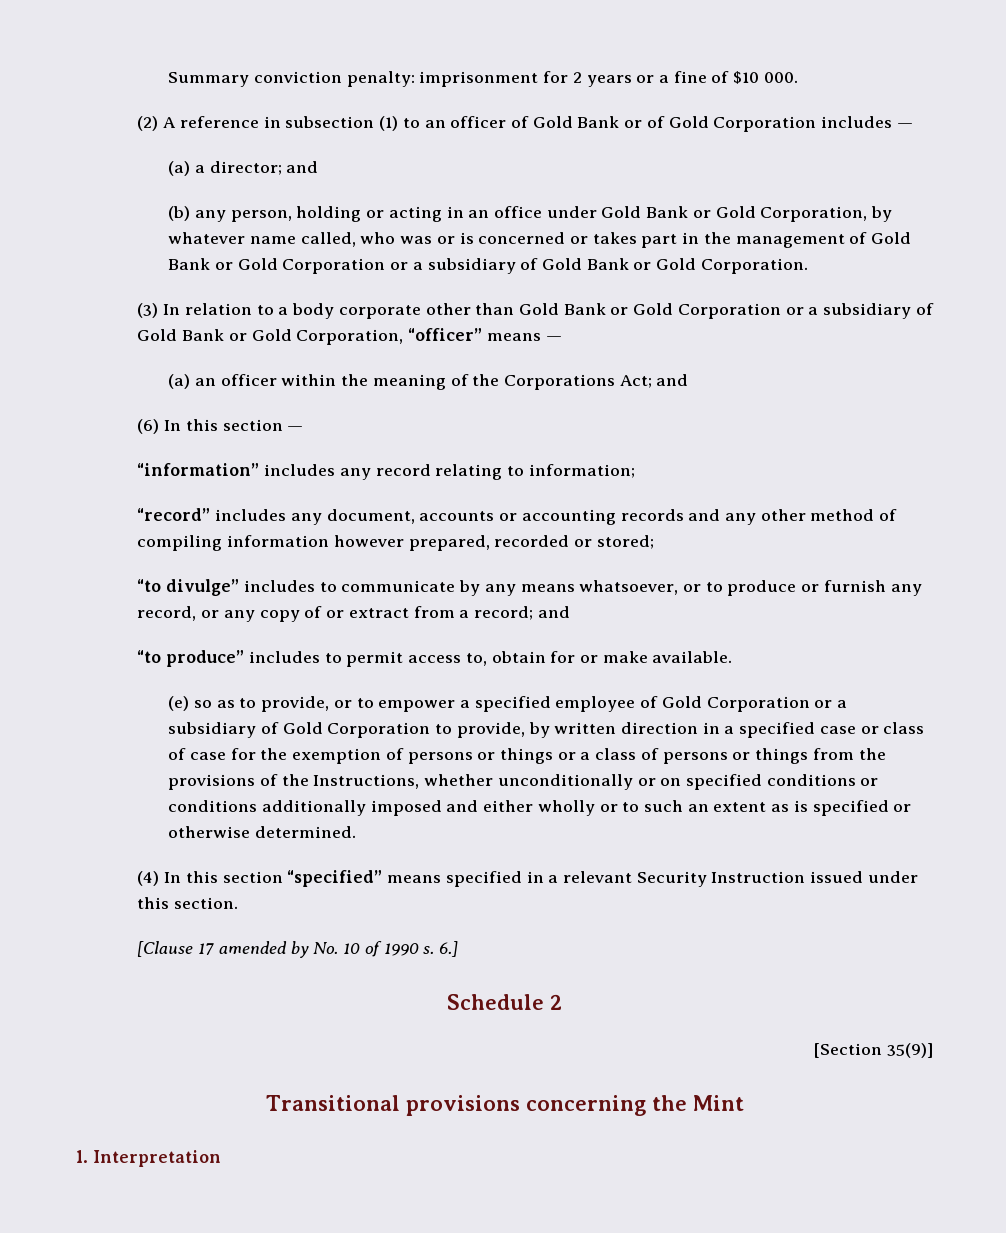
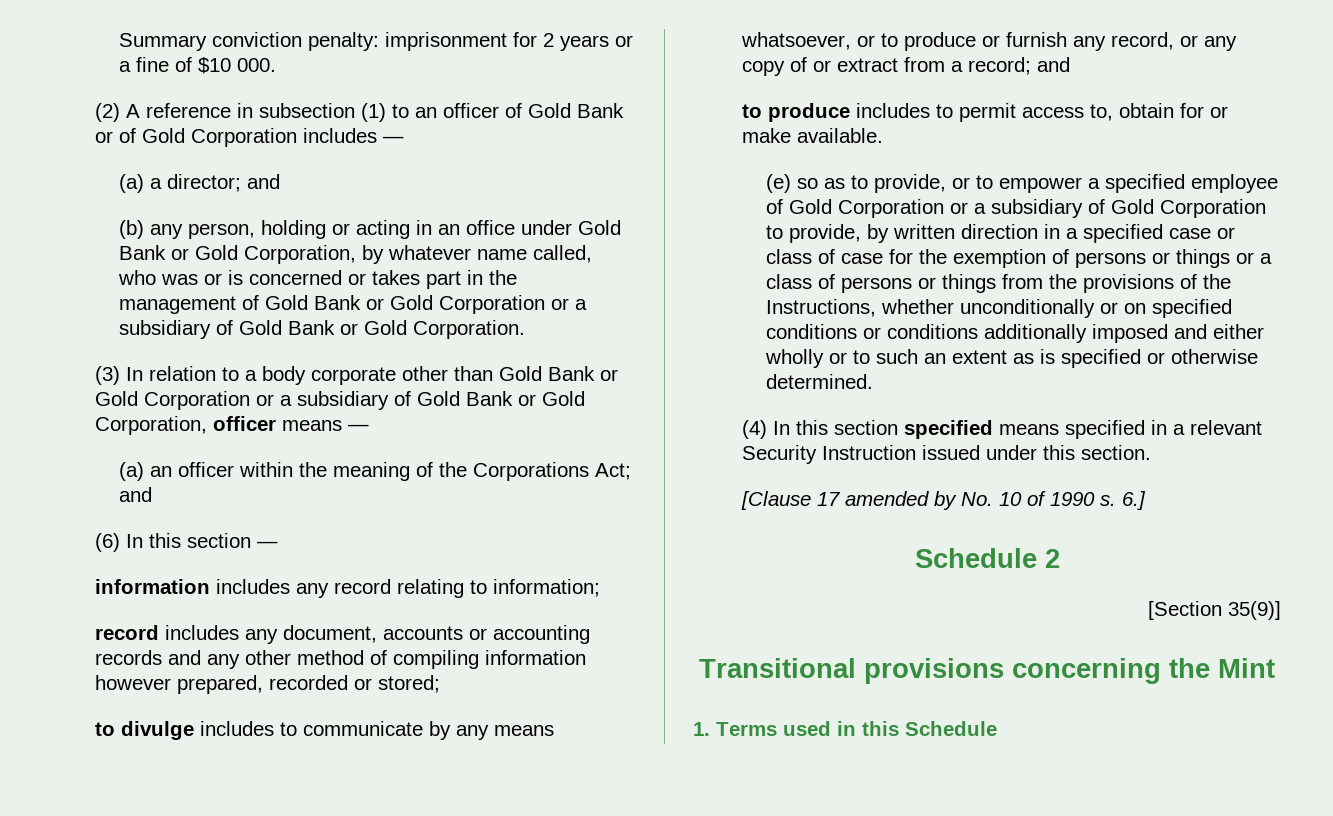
- (3) In relation to a body corporate other than Gold Bank or Gold Corporation or a subsidiary of Gold Bank or Gold Corporation, “officer” means —
+ (3) In relation to a body corporate other than Gold Bank or Gold Corporation or a subsidiary of Gold Bank or Gold Corporation, officer means —
- “information” includes any record relating to information;
+ information includes any record relating to information;
- “record” includes any document, accounts or accounting records and any other method of compiling information however prepared, recorded or stored;
+ record includes any document, accounts or accounting records and any other method of compiling information however prepared, recorded or stored;
- “to divulge” includes to communicate by any means whatsoever, or to produce or furnish any record, or any copy of or extract from a record; and
+ to divulge includes to communicate by any means whatsoever, or to produce or furnish any record, or any copy of or extract from a record; and
- “to produce” includes to permit access to, obtain for or make available.
+ to produce includes to permit access to, obtain for or make available.
- (4) In this section “specified” means specified in a relevant Security Instruction issued under this section.
+ (4) In this section specified means specified in a relevant Security Instruction issued under this section.
- 1. Interpretation
+ 1. Terms used in this Schedule

